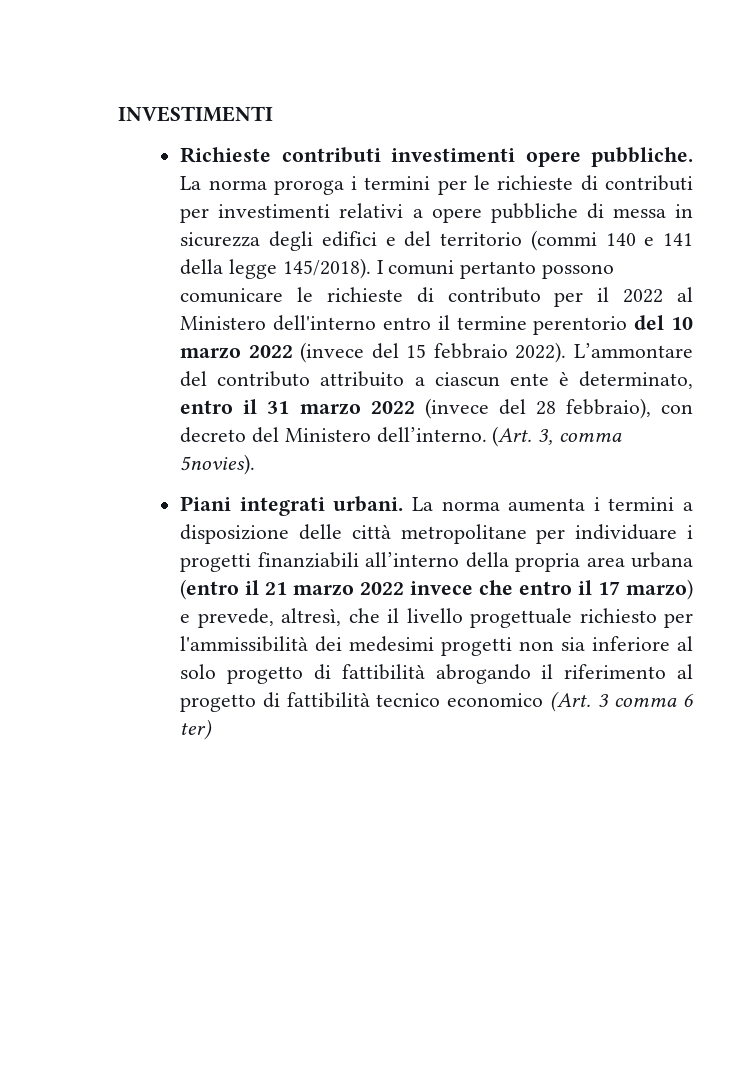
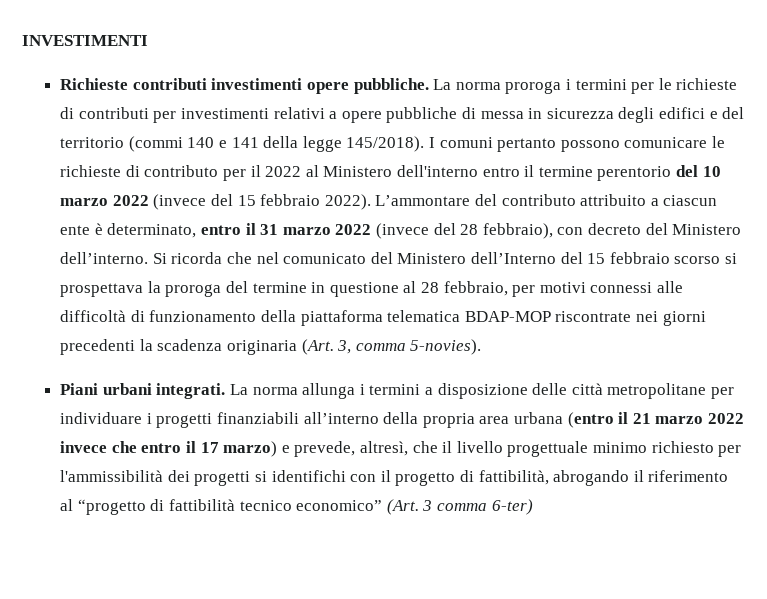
- (Art. 3, comma 5novies).
+ Si ricorda che nel comunicato del Ministero dell’Interno del 15 febbraio scorso si prospettava la proroga del termine in questione al 28 febbraio, per motivi connessi alle difficoltà di funzionamento della piattaforma telematica BDAP-MOP riscontrate nei giorni precedenti la scadenza originaria (Art. 3, comma 5-novies).
- Piani integrati urbani. La norma aumenta i termini a disposizione delle città metropolitane per individuare i progetti finanziabili all’interno della propria area urbana (entro il 21 marzo 2022 invece che entro il 17 marzo) e prevede, altresì, che il livello progettuale richiesto per l'ammissibilità dei medesimi progetti non sia inferiore al solo progetto di fattibilità abrogando il riferimento al progetto di fattibilità tecnico economico (Art. 3 comma 6 ter)
+ Piani urbani integrati. La norma allunga i termini a disposizione delle città metropolitane per individuare i progetti finanziabili all’interno della propria area urbana (entro il 21 marzo 2022 invece che entro il 17 marzo) e prevede, altresì, che il livello progettuale minimo richiesto per l'ammissibilità dei progetti si identifichi con il progetto di fattibilità, abrogando il riferimento al “progetto di fattibilità tecnico economico” (Art. 3 comma 6-ter)

